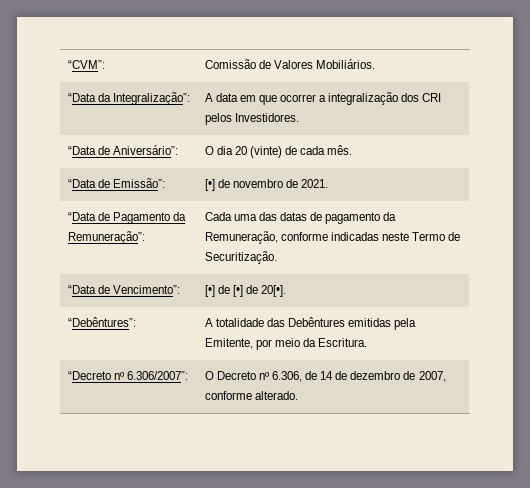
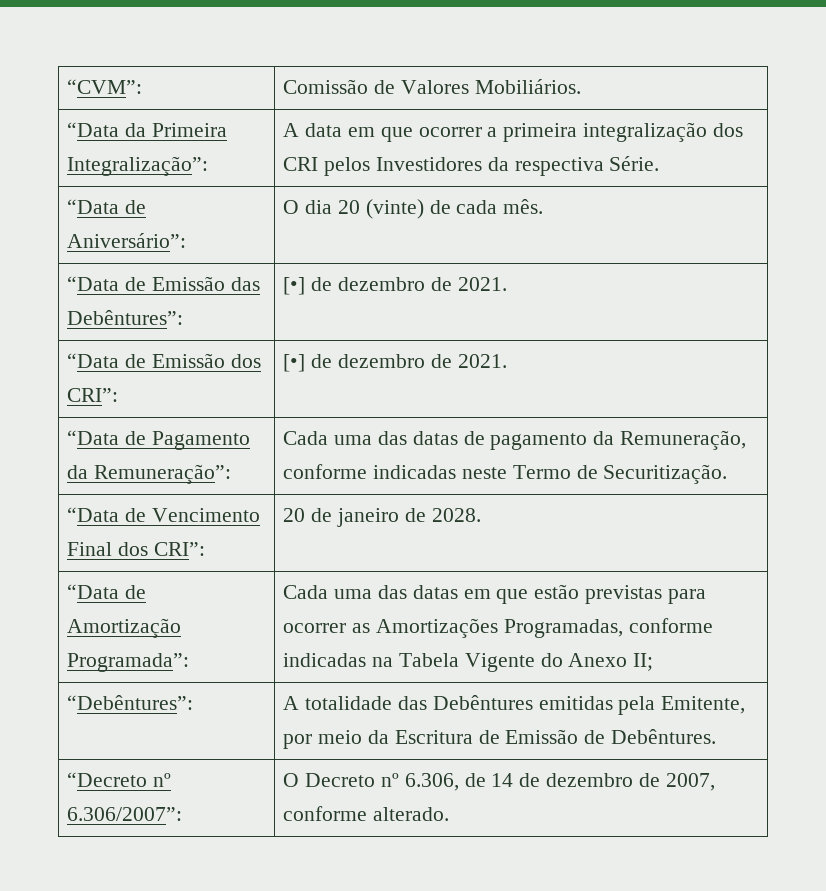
- “Data da Integralização”: | A data em que ocorrer a integralização dos CRI pelos Investidores.
+ “Data da Primeira Integralização”: | A data em que ocorrer a primeira integralização dos CRI pelos Investidores da respectiva Série.
- “Data de Emissão”: | [•] de novembro de 2021.
+ “Data de Emissão das Debêntures”: | [•] de dezembro de 2021.
+ “Data de Emissão dos CRI”: | [•] de dezembro de 2021.
- “Data de Vencimento”: | [•] de [•] de 20[•].
+ “Data de Vencimento Final dos CRI”: | 20 de janeiro de 2028.
+ “Data de Amortização Programada”: | Cada uma das datas em que estão previstas para ocorrer as Amortizações Programadas, conforme indicadas na Tabela Vigente do Anexo II;
- “Debêntures”: | A totalidade das Debêntures emitidas pela Emitente, por meio da Escritura.
+ “Debêntures”: | A totalidade das Debêntures emitidas pela Emitente, por meio da Escritura de Emissão de Debêntures.

